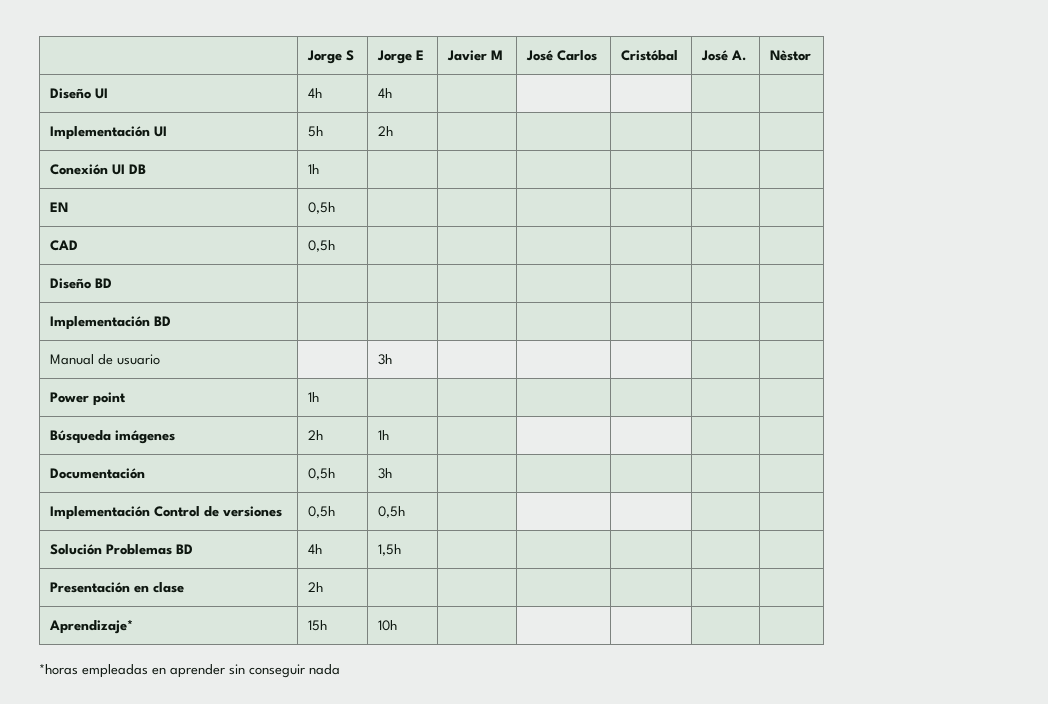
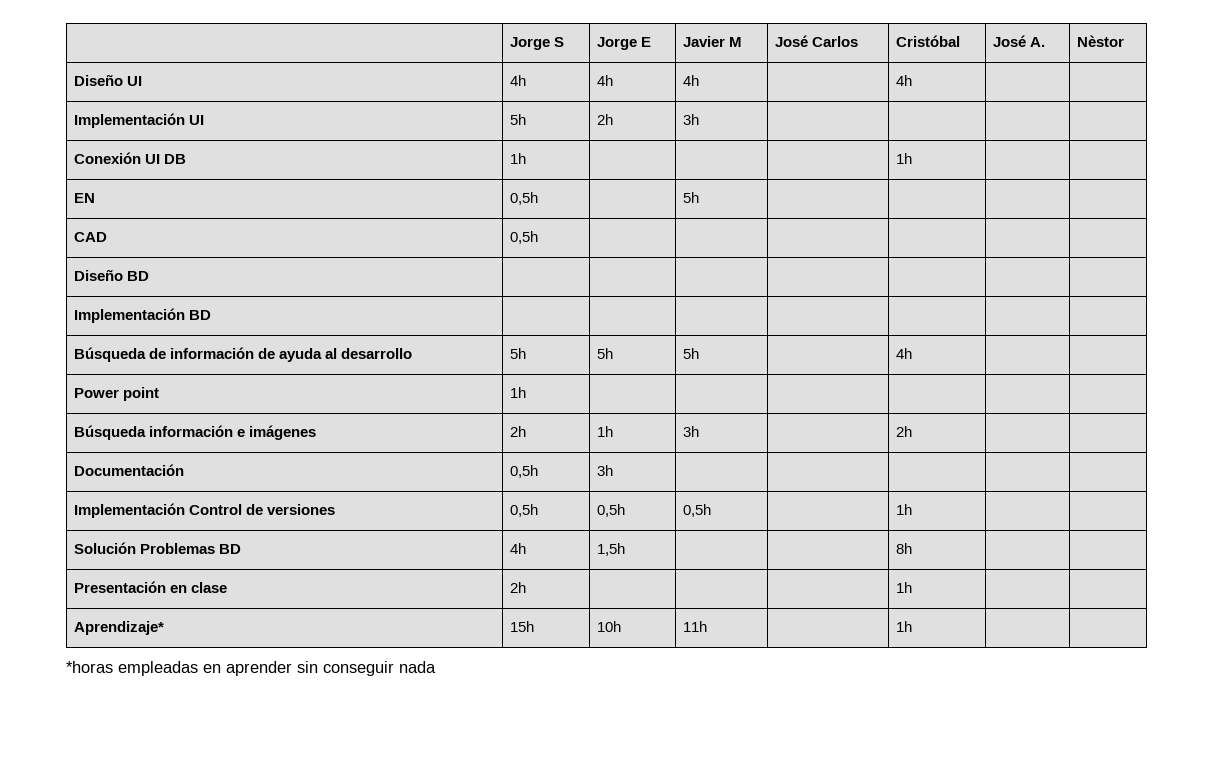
- Diseño UI | 4h | 4h | | | | |
+ Diseño UI | 4h | 4h | 4h | | 4h | |
- Implementación UI | 5h | 2h | | | | |
+ Implementación UI | 5h | 2h | 3h | | | |
- Conexión UI DB | 1h | | | | | |
+ Conexión UI DB | 1h | | | | 1h | |
- EN | 0,5h | | | | | |
+ EN | 0,5h | | 5h | | | |
- Manual de usuario | | 3h | | | | |
+ Búsqueda de información de ayuda al desarrollo | 5h | 5h | 5h | | 4h | |
- Búsqueda imágenes | 2h | 1h | | | | |
+ Búsqueda información e imágenes | 2h | 1h | 3h | | 2h | |
- Implementación Control de versiones | 0,5h | 0,5h | | | | |
+ Implementación Control de versiones | 0,5h | 0,5h | 0,5h | | 1h | |
- Solución Problemas BD | 4h | 1,5h | | | | |
+ Solución Problemas BD | 4h | 1,5h | | | 8h | |
- Presentación en clase | 2h | | | | | |
+ Presentación en clase | 2h | | | | 1h | |
- Aprendizaje* | 15h | 10h | | | | |
+ Aprendizaje* | 15h | 10h | 11h | | 1h | |

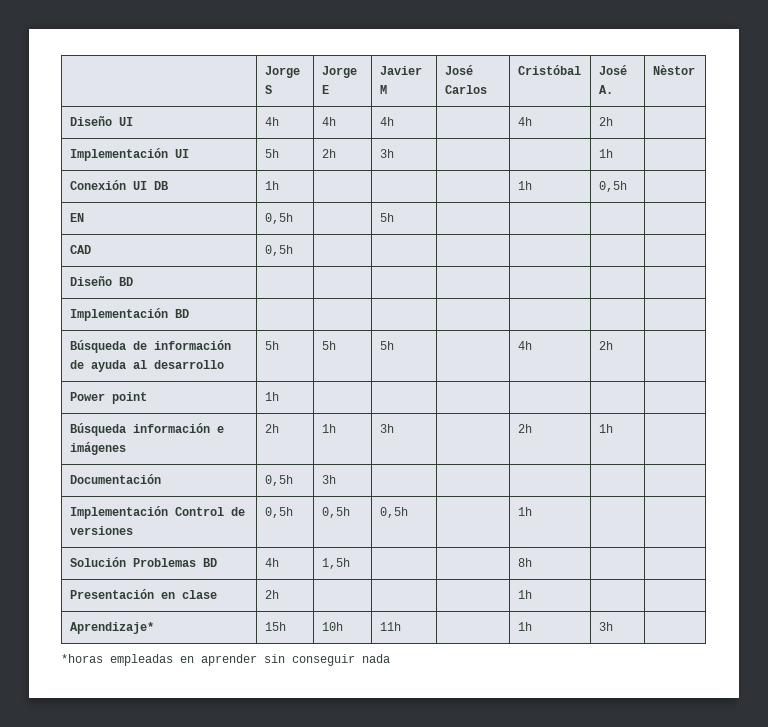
- Diseño UI | 4h | 4h | 4h | | 4h | |
+ Diseño UI | 4h | 4h | 4h | | 4h | 2h |
- Implementación UI | 5h | 2h | 3h | | | |
+ Implementación UI | 5h | 2h | 3h | | | 1h |
- Conexión UI DB | 1h | | | | 1h | |
+ Conexión UI DB | 1h | | | | 1h | 0,5h |
- Búsqueda de información de ayuda al desarrollo | 5h | 5h | 5h | | 4h | |
+ Búsqueda de información de ayuda al desarrollo | 5h | 5h | 5h | | 4h | 2h |
- Búsqueda información e imágenes | 2h | 1h | 3h | | 2h | |
+ Búsqueda información e imágenes | 2h | 1h | 3h | | 2h | 1h |
- Aprendizaje* | 15h | 10h | 11h | | 1h | |
+ Aprendizaje* | 15h | 10h | 11h | | 1h | 3h |

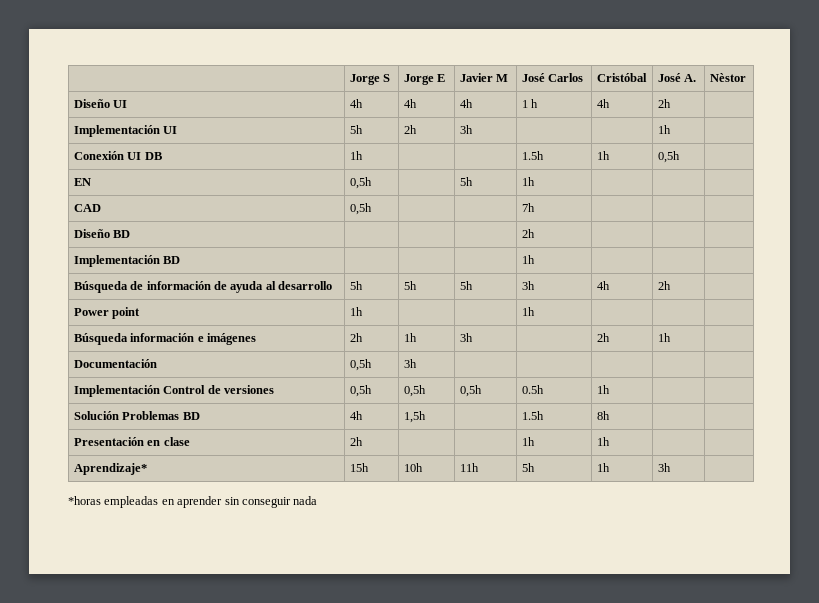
- Diseño UI | 4h | 4h | 4h | | 4h | 2h |
+ Diseño UI | 4h | 4h | 4h | 1 h | 4h | 2h |
- Conexión UI DB | 1h | | | | 1h | 0,5h |
+ Conexión UI DB | 1h | | | 1.5h | 1h | 0,5h |
- EN | 0,5h | | 5h | | | |
+ EN | 0,5h | | 5h | 1h | | |
- CAD | 0,5h | | | | | |
+ CAD | 0,5h | | | 7h | | |
- Diseño BD | | | | | | |
+ Diseño BD | | | | 2h | | |
- Implementación BD | | | | | | |
+ Implementación BD | | | | 1h | | |
- Búsqueda de información de ayuda al desarrollo | 5h | 5h | 5h | | 4h | 2h |
+ Búsqueda de información de ayuda al desarrollo | 5h | 5h | 5h | 3h | 4h | 2h |
- Power point | 1h | | | | | |
+ Power point | 1h | | | 1h | | |
- Implementación Control de versiones | 0,5h | 0,5h | 0,5h | | 1h | |
+ Implementación Control de versiones | 0,5h | 0,5h | 0,5h | 0.5h | 1h | |
- Solución Problemas BD | 4h | 1,5h | | | 8h | |
+ Solución Problemas BD | 4h | 1,5h | | 1.5h | 8h | |
- Presentación en clase | 2h | | | | 1h | |
+ Presentación en clase | 2h | | | 1h | 1h | |
- Aprendizaje* | 15h | 10h | 11h | | 1h | 3h |
+ Aprendizaje* | 15h | 10h | 11h | 5h | 1h | 3h |

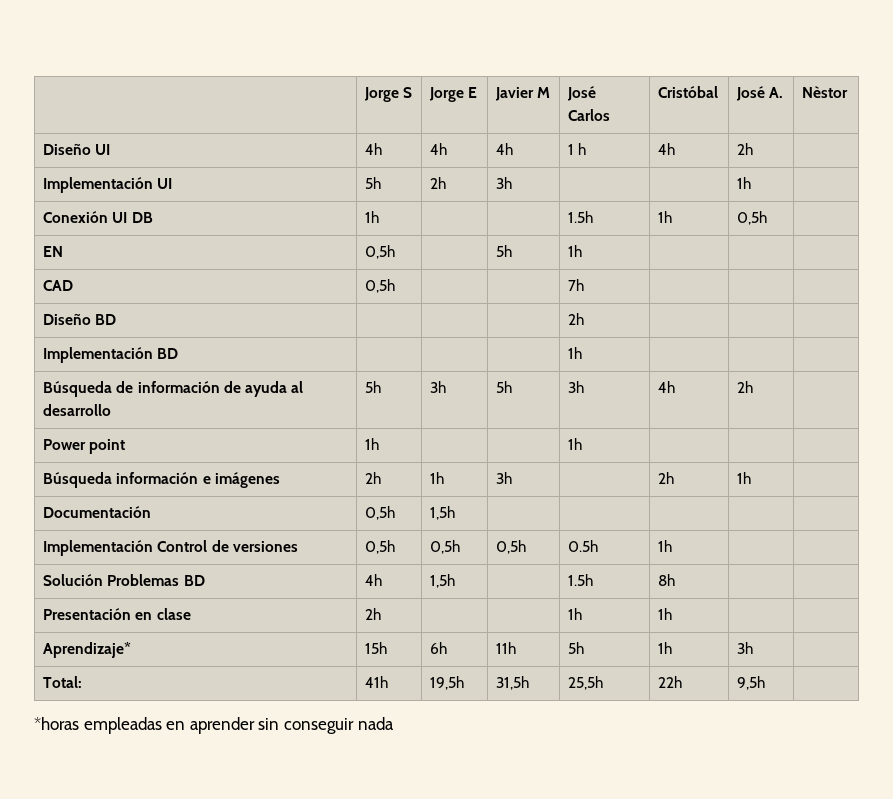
- Búsqueda de información de ayuda al desarrollo | 5h | 5h | 5h | 3h | 4h | 2h |
+ Búsqueda de información de ayuda al desarrollo | 5h | 3h | 5h | 3h | 4h | 2h |
- Documentación | 0,5h | 3h | | | | |
+ Documentación | 0,5h | 1,5h | | | | |
- Aprendizaje* | 15h | 10h | 11h | 5h | 1h | 3h |
+ Aprendizaje* | 15h | 6h | 11h | 5h | 1h | 3h |
+ Total: | 41h | 19,5h | 31,5h | 25,5h | 22h | 9,5h |

